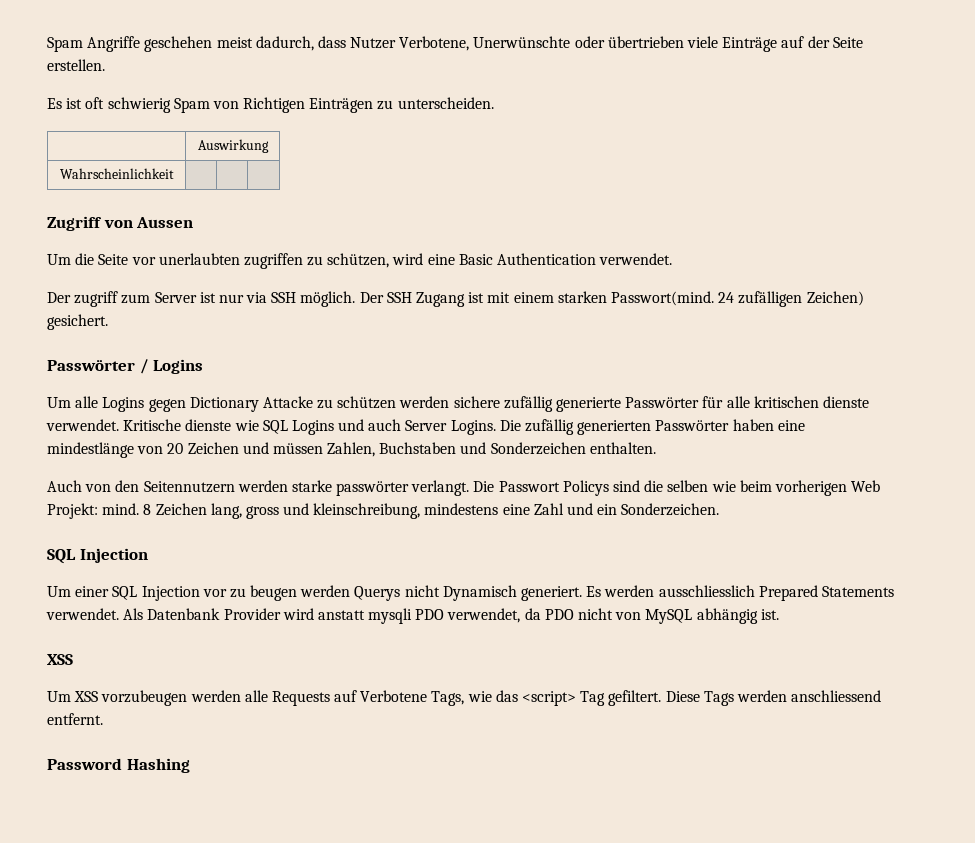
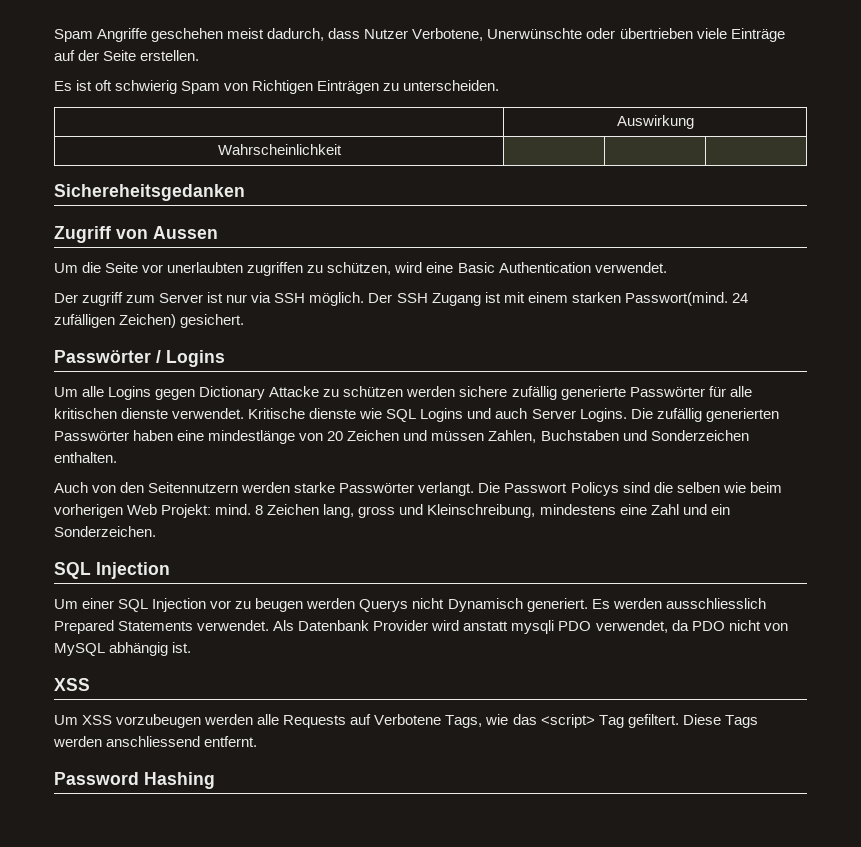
+ Sichereheitsgedanken
- Auch von den Seitennutzern werden starke passwörter verlangt.
+ Auch von den Seitennutzern werden starke Passwörter verlangt.
- 8 Zeichen lang, gross und kleinschreibung, mindestens eine Zahl und ein Sonderzeichen.
+ 8 Zeichen lang, gross und Kleinschreibung, mindestens eine Zahl und ein Sonderzeichen.

